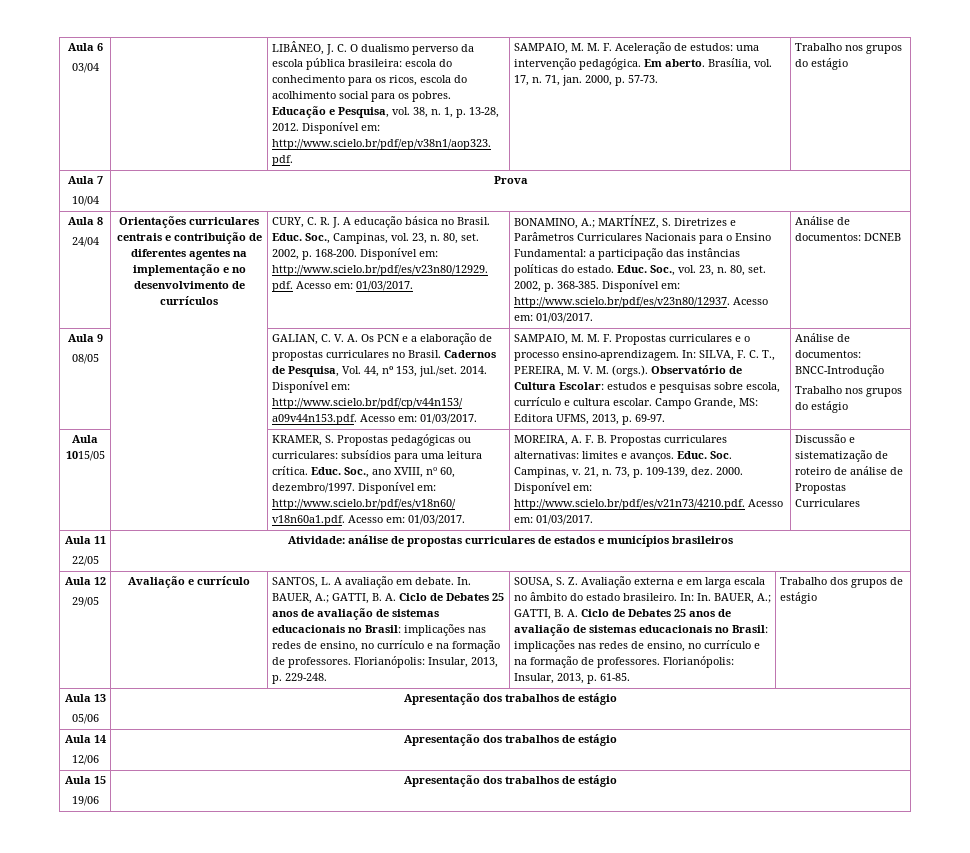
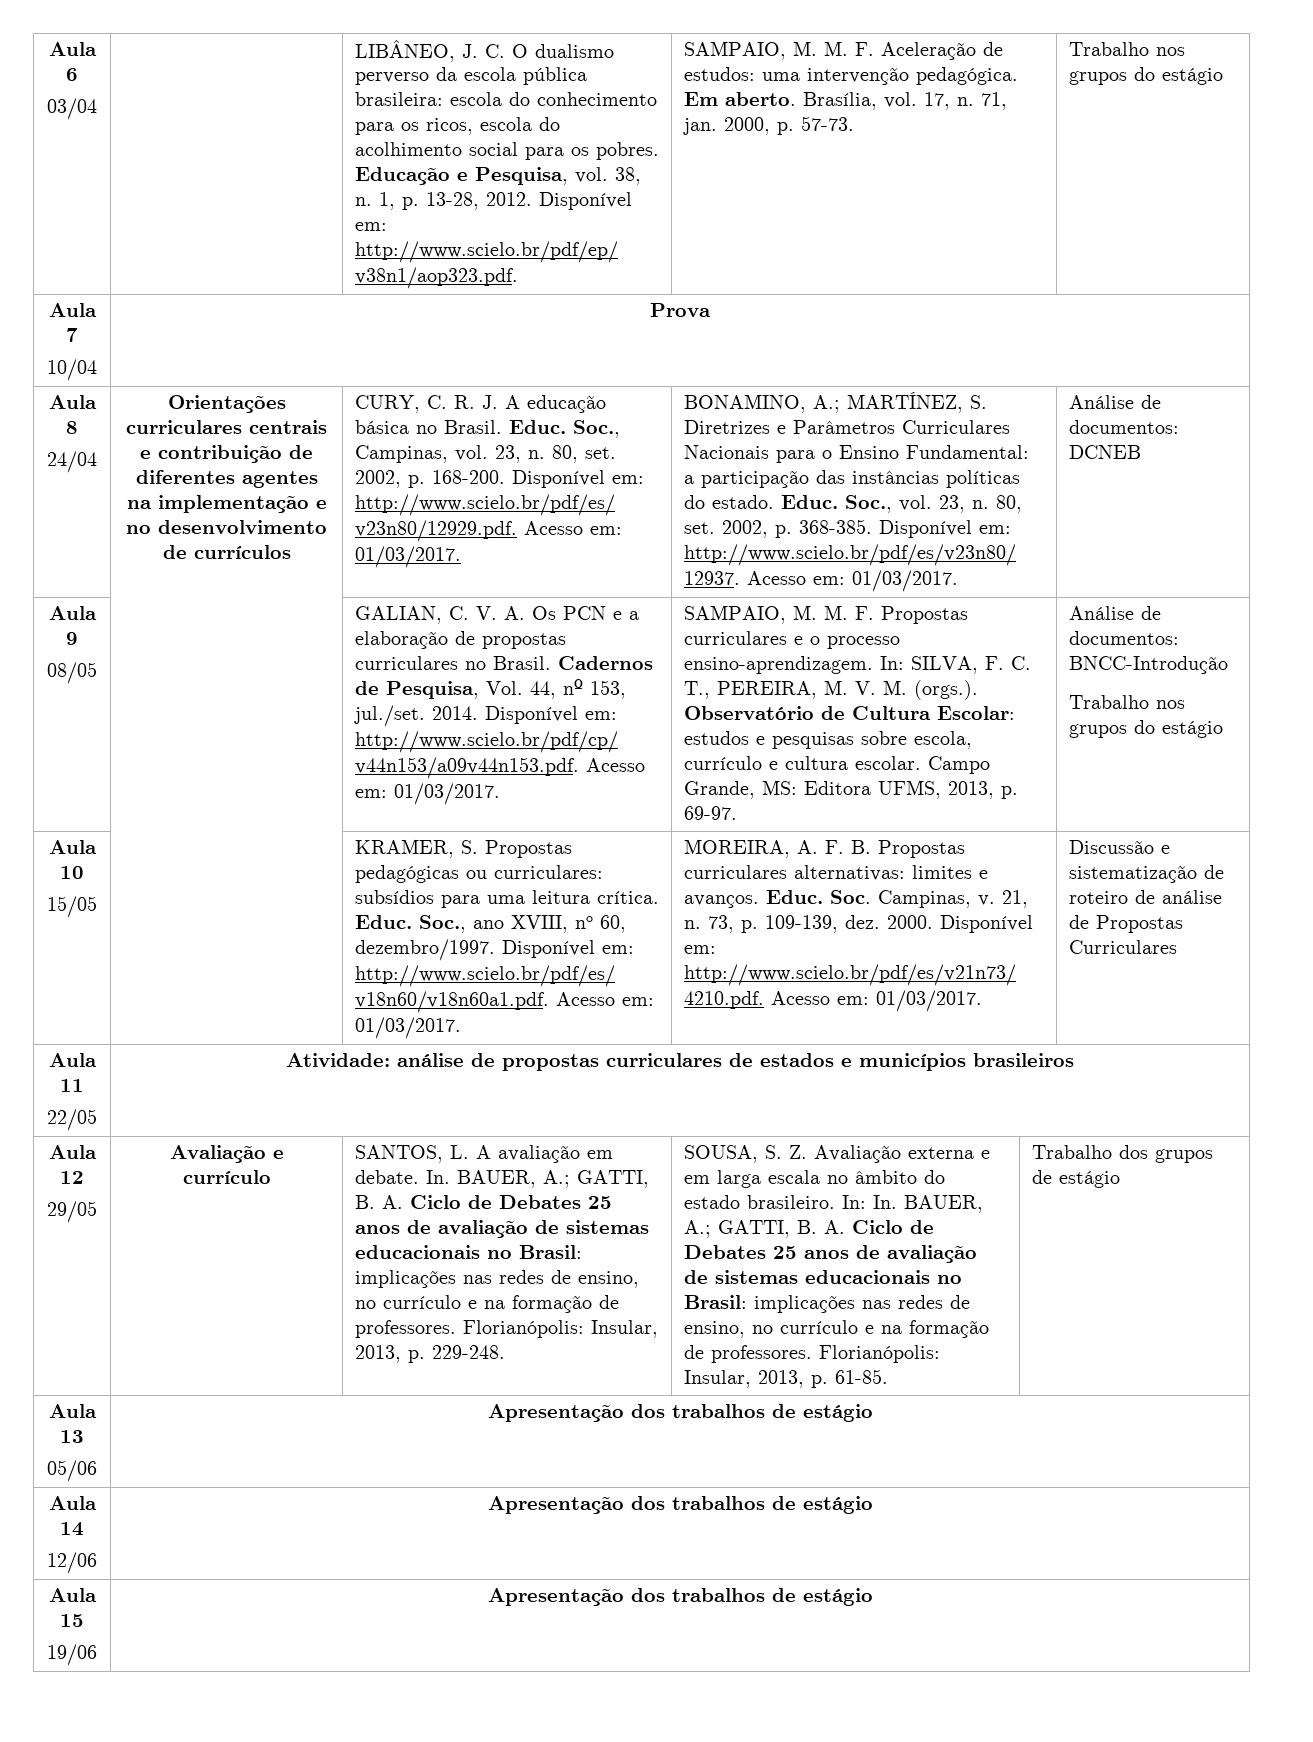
- Aula 1015/05
+ Aula 10
+ 15/05

